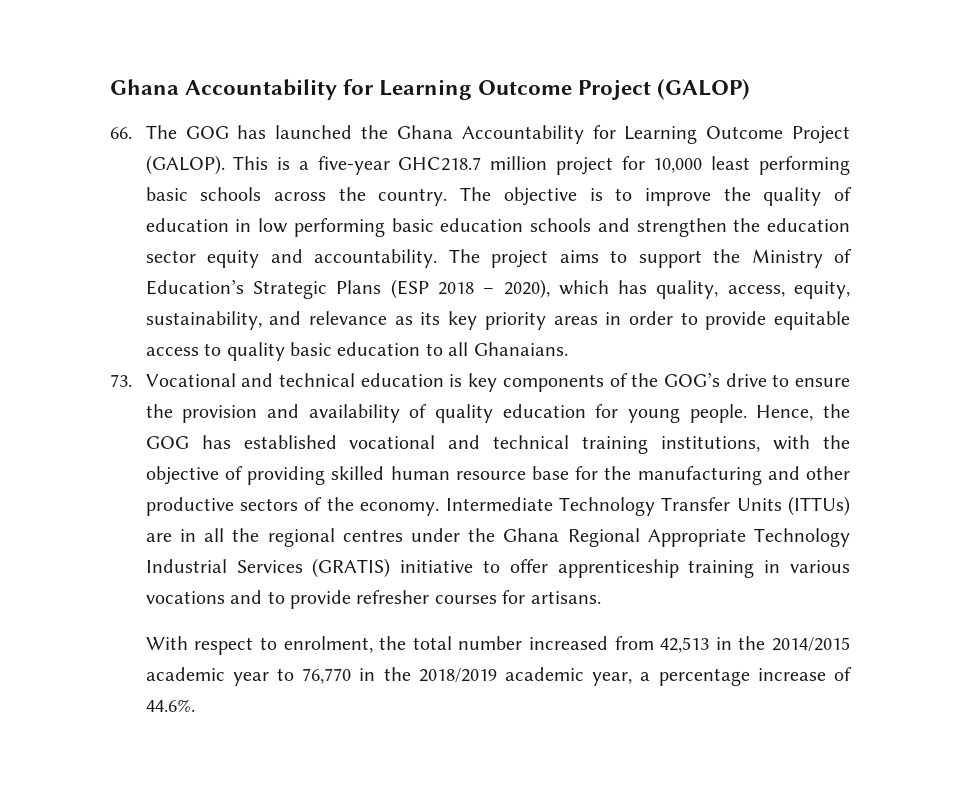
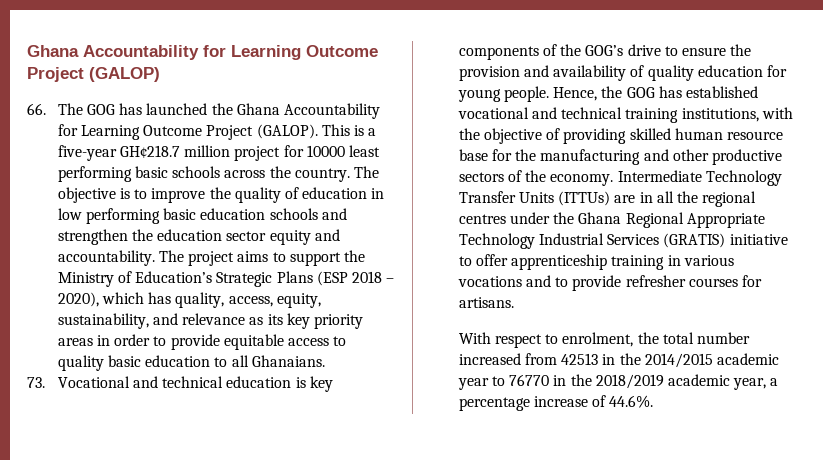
- This is a five-year GHC218.7 million project for 10,000 least performing basic schools across the country.
+ This is a five-year GH¢218.7 million project for 10000 least performing basic schools across the country.
- With respect to enrolment, the total number increased from 42,513 in the 2014/2015 academic year to 76,770 in the 2018/2019 academic year, a percentage increase of 44.6%.
+ With respect to enrolment, the total number increased from 42513 in the 2014/2015 academic year to 76770 in the 2018/2019 academic year, a percentage increase of 44.6%.

